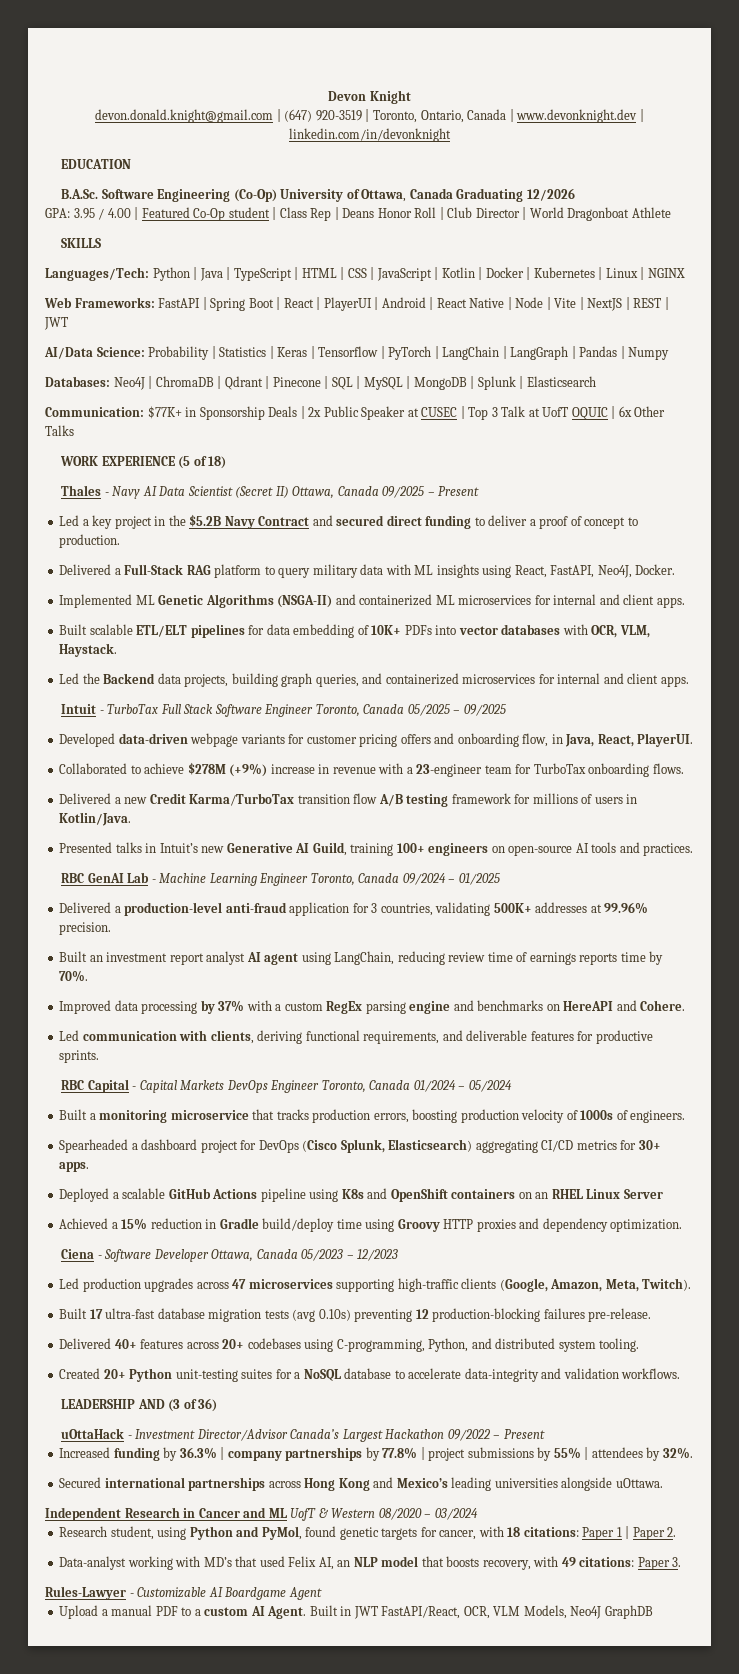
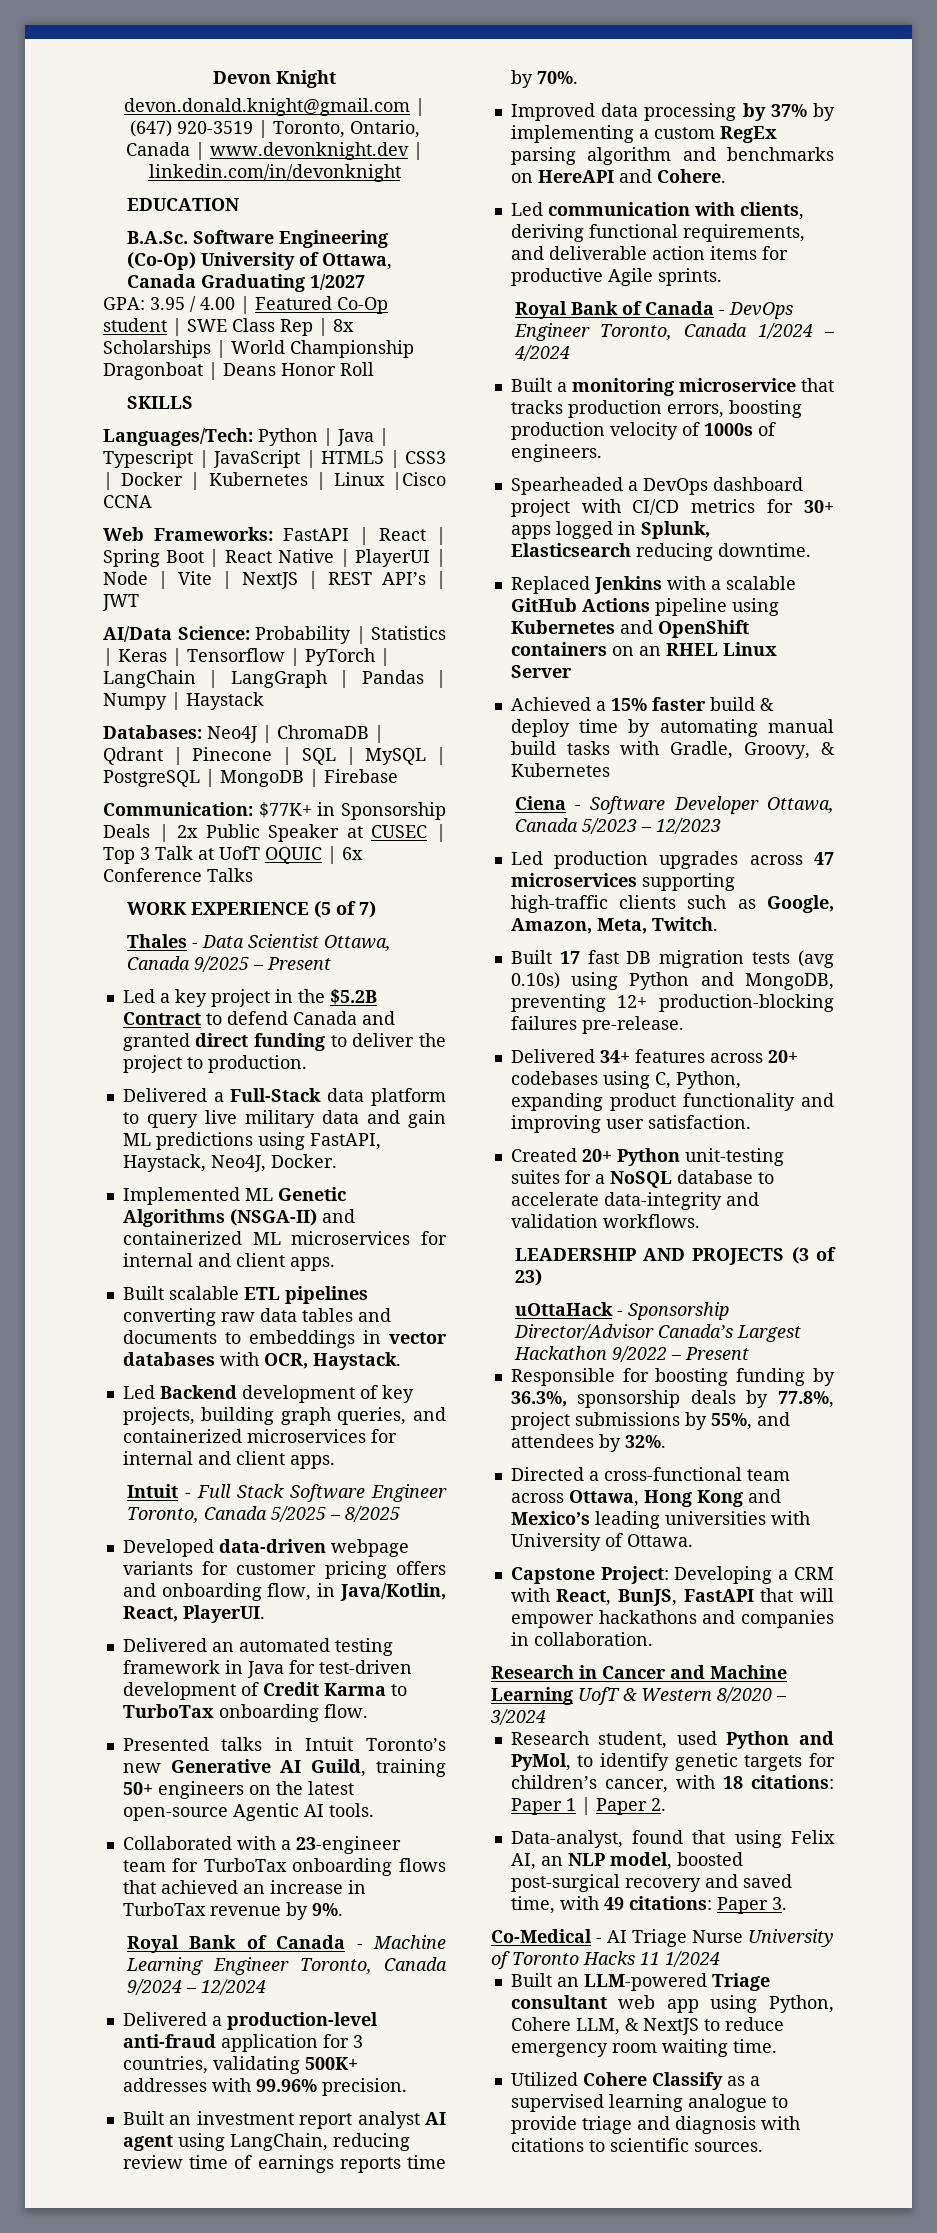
- B.A.Sc. Software Engineering (Co-Op) University of Ottawa, Canada Graduating 12/2026
+ B.A.Sc. Software Engineering (Co-Op) University of Ottawa, Canada Graduating 1/2027
- GPA: 3.95 / 4.00 | Featured Co-Op student | Class Rep | Deans Honor Roll | Club Director | World Dragonboat Athlete
+ GPA: 3.95 / 4.00 | Featured Co-Op student | SWE Class Rep | 8x Scholarships | World Championship Dragonboat | Deans Honor Roll
- Languages/Tech: Python | Java | TypeScript | HTML | CSS | JavaScript | Kotlin | Docker | Kubernetes | Linux | NGINX
+ Languages/Tech: Python | Java | Typescript | JavaScript | HTML5 | CSS3 | Docker | Kubernetes | Linux |Cisco CCNA
- Web Frameworks: FastAPI | Spring Boot | React | PlayerUI | Android | React Native | Node | Vite | NextJS | REST | JWT
+ Web Frameworks: FastAPI | React | Spring Boot | React Native | PlayerUI | Node | Vite | NextJS | REST API’s | JWT
- AI/Data Science: Probability | Statistics | Keras | Tensorflow | PyTorch | LangChain | LangGraph | Pandas | Numpy
+ AI/Data Science: Probability | Statistics | Keras | Tensorflow | PyTorch | LangChain | LangGraph | Pandas | Numpy | Haystack
- Databases: Neo4J | ChromaDB | Qdrant | Pinecone | SQL | MySQL | MongoDB | Splunk | Elasticsearch
+ Databases: Neo4J | ChromaDB | Qdrant | Pinecone | SQL | MySQL | PostgreSQL | MongoDB | Firebase
- Communication: $77K+ in Sponsorship Deals | 2x Public Speaker at CUSEC | Top 3 Talk at UofT OQUIC | 6x Other Talks
+ Communication: $77K+ in Sponsorship Deals | 2x Public Speaker at CUSEC | Top 3 Talk at UofT OQUIC | 6x Conference Talks
- WORK EXPERIENCE (5 of 18)
+ WORK EXPERIENCE (5 of 7)
- Thales - Navy AI Data Scientist (Secret II) Ottawa, Canada 09/2025 – Present
+ Thales - Data Scientist Ottawa, Canada 9/2025 – Present
- Led a key project in the $5.2B Navy Contract and secured direct funding to deliver a proof of concept to production.
+ Led a key project in the $5.2B Contract to defend Canada and granted direct funding to deliver the project to production.
- Delivered a Full-Stack RAG platform to query military data with ML insights using React, FastAPI, Neo4J, Docker.
+ Delivered a Full-Stack data platform to query live military data and gain ML predictions using FastAPI, Haystack, Neo4J, Docker.
- Built scalable ETL/ELT pipelines for data embedding of 10K+ PDFs into vector databases with OCR, VLM, Haystack.
+ Built scalable ETL pipelines converting raw data tables and documents to embeddings in vector databases with OCR, Haystack.
- Led the Backend data projects, building graph queries, and containerized microservices for internal and client apps.
+ Led Backend development of key projects, building graph queries, and containerized microservices for internal and client apps.
- Intuit - TurboTax Full Stack Software Engineer Toronto, Canada 05/2025 – 09/2025
+ Intuit - Full Stack Software Engineer Toronto, Canada 5/2025 – 8/2025
- Developed data-driven webpage variants for customer pricing offers and onboarding flow, in Java, React, PlayerUI.
+ Developed data-driven webpage variants for customer pricing offers and onboarding flow, in Java/Kotlin, React, PlayerUI.
- Collaborated to achieve $278M (+9%) increase in revenue with a 23-engineer team for TurboTax onboarding flows.
- Delivered a new Credit Karma/TurboTax transition flow A/B testing framework for millions of users in Kotlin/Java.
- Presented talks in Intuit’s new Generative AI Guild, training 100+ engineers on open-source AI tools and practices.
- RBC GenAI Lab - Machine Learning Engineer Toronto, Canada 09/2024 – 01/2025
+ Delivered an automated testing framework in Java for test-driven development of Credit Karma to TurboTax onboarding flow.
+ Presented talks in Intuit Toronto’s new Generative AI Guild, training 50+ engineers on the latest open-source Agentic AI tools.
+ Collaborated with a 23-engineer team for TurboTax onboarding flows that achieved an increase in TurboTax revenue by 9%.
+ Royal Bank of Canada - Machine Learning Engineer Toronto, Canada 9/2024 – 12/2024
- Delivered a production-level anti-fraud application for 3 countries, validating 500K+ addresses at 99.96% precision.
+ Delivered a production-level anti-fraud application for 3 countries, validating 500K+ addresses with 99.96% precision.
- Improved data processing by 37% with a custom RegEx parsing engine and benchmarks on HereAPI and Cohere.
+ Improved data processing by 37% by implementing a custom RegEx parsing algorithm and benchmarks on HereAPI and Cohere.
- Led communication with clients, deriving functional requirements, and deliverable features for productive sprints.
+ Led communication with clients, deriving functional requirements, and deliverable action items for productive Agile sprints.
- RBC Capital - Capital Markets DevOps Engineer Toronto, Canada 01/2024 – 05/2024
+ Royal Bank of Canada - DevOps Engineer Toronto, Canada 1/2024 – 4/2024
- Spearheaded a dashboard project for DevOps (Cisco Splunk, Elasticsearch) aggregating CI/CD metrics for 30+ apps.
- Deployed a scalable GitHub Actions pipeline using K8s and OpenShift containers on an RHEL Linux Server
+ Spearheaded a DevOps dashboard project with CI/CD metrics for 30+ apps logged in Splunk, Elasticsearch reducing downtime.
+ Replaced Jenkins with a scalable GitHub Actions pipeline using Kubernetes and OpenShift containers on an RHEL Linux Server
- Achieved a 15% reduction in Gradle build/deploy time using Groovy HTTP proxies and dependency optimization.
+ Achieved a 15% faster build & deploy time by automating manual build tasks with Gradle, Groovy, & Kubernetes
- Ciena - Software Developer Ottawa, Canada 05/2023 – 12/2023
+ Ciena - Software Developer Ottawa, Canada 5/2023 – 12/2023
- Led production upgrades across 47 microservices supporting high-traffic clients (Google, Amazon, Meta, Twitch).
+ Led production upgrades across 47 microservices supporting high-traffic clients such as Google, Amazon, Meta, Twitch.
- Built 17 ultra-fast database migration tests (avg 0.10s) preventing 12 production-blocking failures pre-release.
+ Built 17 fast DB migration tests (avg 0.10s) using Python and MongoDB, preventing 12+ production-blocking failures pre-release.
- Delivered 40+ features across 20+ codebases using C-programming, Python, and distributed system tooling.
+ Delivered 34+ features across 20+ codebases using C, Python, expanding product functionality and improving user satisfaction.
- LEADERSHIP AND (3 of 36)
+ LEADERSHIP AND PROJECTS (3 of 23)
- uOttaHack - Investment Director/Advisor Canada’s Largest Hackathon 09/2022 – Present
- Increased funding by 36.3% | company partnerships by 77.8% | project submissions by 55% | attendees by 32%.
+ uOttaHack - Sponsorship Director/Advisor Canada’s Largest Hackathon 9/2022 – Present
+ Responsible for boosting funding by 36.3%, sponsorship deals by 77.8%, project submissions by 55%, and attendees by 32%.
- Secured international partnerships across Hong Kong and Mexico’s leading universities alongside uOttawa.
- Independent Research in Cancer and ML UofT & Western 08/2020 – 03/2024
+ Directed a cross-functional team across Ottawa, Hong Kong and Mexico’s leading universities with University of Ottawa.
+ Capstone Project: Developing a CRM with React, BunJS, FastAPI that will empower hackathons and companies in collaboration.
+ Research in Cancer and Machine Learning UofT & Western 8/2020 – 3/2024
- Research student, using Python and PyMol, found genetic targets for cancer, with 18 citations: Paper 1 | Paper 2.
+ Research student, used Python and PyMol, to identify genetic targets for children’s cancer, with 18 citations: Paper 1 | Paper 2.
- Data-analyst working with MD’s that used Felix AI, an NLP model that boosts recovery, with 49 citations: Paper 3.
+ Data-analyst, found that using Felix AI, an NLP model, boosted post-surgical recovery and saved time, with 49 citations: Paper 3.
- Rules-Lawyer - Customizable AI Boardgame Agent
- Upload a manual PDF to a custom AI Agent. Built in JWT FastAPI/React, OCR, VLM Models, Neo4J GraphDB
+ Co-Medical - AI Triage Nurse University of Toronto Hacks 11 1/2024
+ Built an LLM-powered Triage consultant web app using Python, Cohere LLM, & NextJS to reduce emergency room waiting time.
+ Utilized Cohere Classify as a supervised learning analogue to provide triage and diagnosis with citations to scientific sources.

